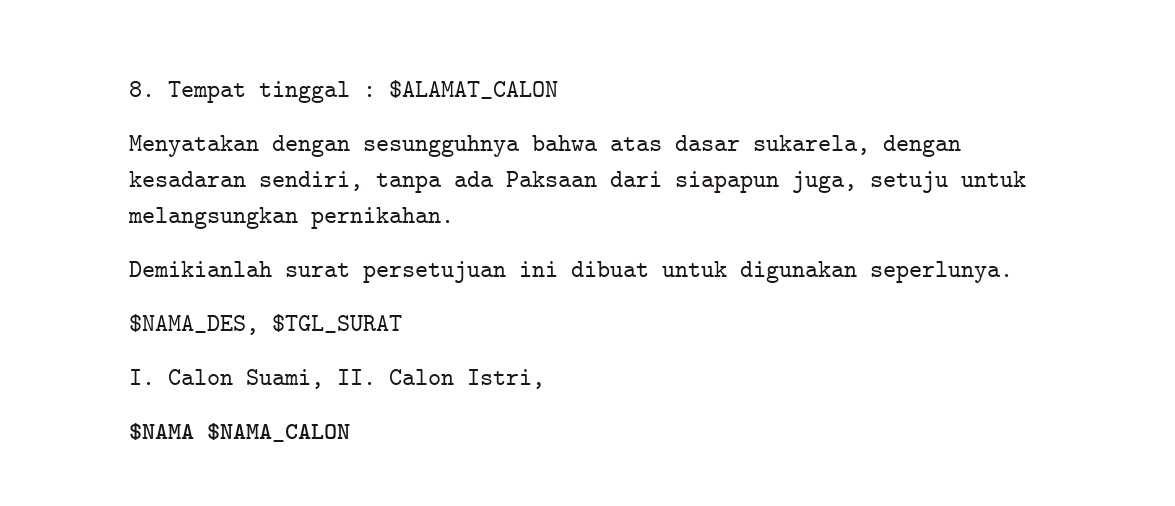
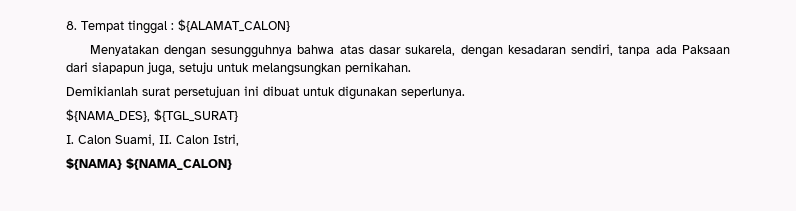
- 8. Tempat tinggal : $ALAMAT_CALON
+ 8. Tempat tinggal : ${ALAMAT_CALON}
- $NAMA_DES, $TGL_SURAT
+ ${NAMA_DES}, ${TGL_SURAT}
- $NAMA $NAMA_CALON
+ ${NAMA} ${NAMA_CALON}

